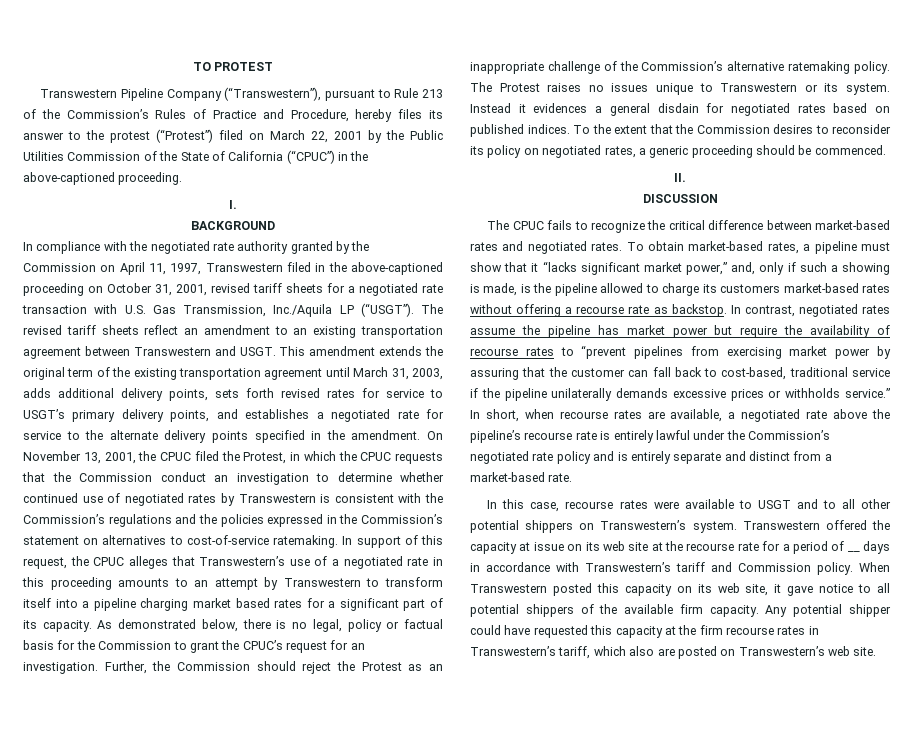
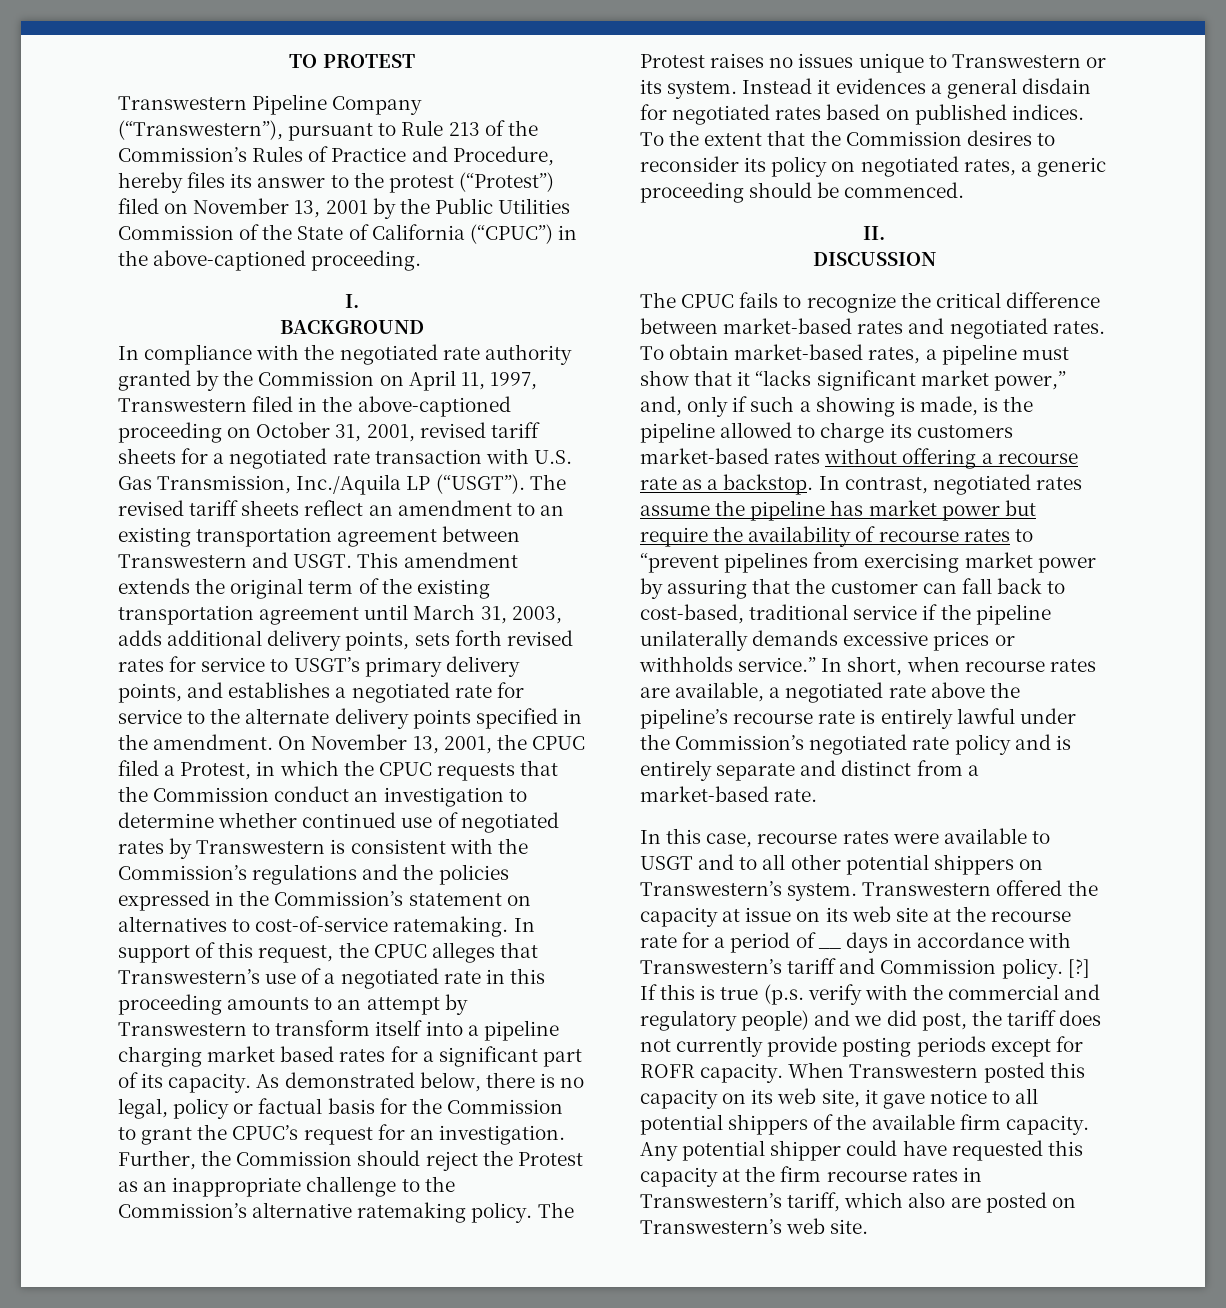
- Transwestern Pipeline Company (“Transwestern”), pursuant to Rule 213 of the Commission’s Rules of Practice and Procedure, hereby files its answer to the protest (“Protest”) filed on March 22, 2001 by the Public Utilities Commission of the State of California (“CPUC”) in the above-captioned proceeding.
+ Transwestern Pipeline Company (“Transwestern”), pursuant to Rule 213 of the Commission’s Rules of Practice and Procedure, hereby files its answer to the protest (“Protest”) filed on November 13, 2001 by the Public Utilities Commission of the State of California (“CPUC”) in the above-captioned proceeding.
- On November 13, 2001, the CPUC filed the Protest, in which the CPUC requests that the Commission conduct an investigation to determine whether continued use of negotiated rates by Transwestern is consistent with the Commission’s regulations and the policies expressed in the Commission’s statement on alternatives to cost-of-service ratemaking.
+ On November 13, 2001, the CPUC filed a Protest, in which the CPUC requests that the Commission conduct an investigation to determine whether continued use of negotiated rates by Transwestern is consistent with the Commission’s regulations and the policies expressed in the Commission’s statement on alternatives to cost-of-service ratemaking.
- Further, the Commission should reject the Protest as an inappropriate challenge of the Commission’s alternative ratemaking policy.
+ Further, the Commission should reject the Protest as an inappropriate challenge to the Commission’s alternative ratemaking policy.
- To obtain market-based rates, a pipeline must show that it “lacks significant market power,” and, only if such a showing is made, is the pipeline allowed to charge its customers market-based rates without offering a recourse rate as backstop.
+ To obtain market-based rates, a pipeline must show that it “lacks significant market power,” and, only if such a showing is made, is the pipeline allowed to charge its customers market-based rates without offering a recourse rate as a backstop.
+ [?] If this is true (p.s. verify with the commercial and regulatory people) and we did post, the tariff does not currently provide posting periods except for ROFR capacity.

